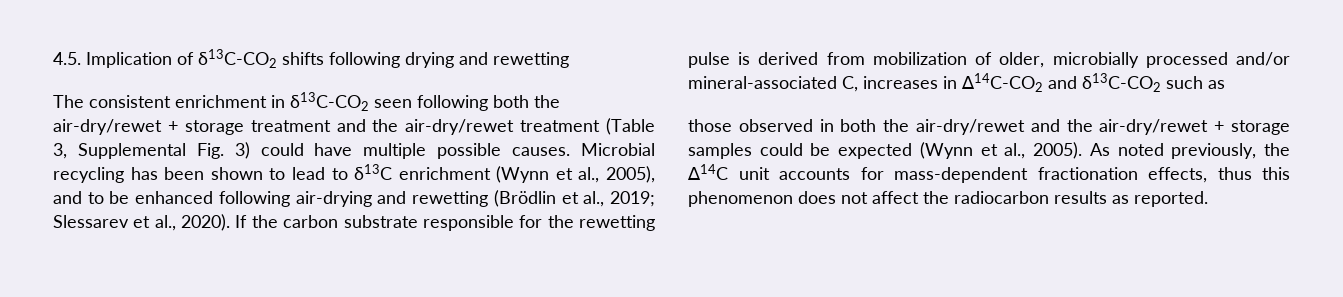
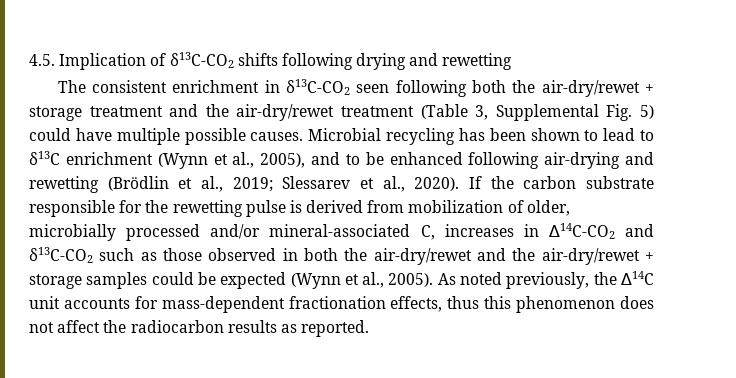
- The consistent enrichment in δ13C-CO2 seen following both the air-dry/rewet + storage treatment and the air-dry/rewet treatment (Table 3, Supplemental Fig. 3) could have multiple possible causes.
+ The consistent enrichment in δ13C-CO2 seen following both the air-dry/rewet + storage treatment and the air-dry/rewet treatment (Table 3, Supplemental Fig. 5) could have multiple possible causes.
- If the carbon substrate responsible for the rewetting pulse is derived from mobilization of older, microbially processed and/or mineral-associated C, increases in ∆14C-CO2 and δ13C-CO2 such as
- those observed in both the air-dry/rewet and the air-dry/rewet + storage samples could be expected (Wynn et al., 2005).
+ If the carbon substrate responsible for the rewetting pulse is derived from mobilization of older, microbially processed and/or mineral-associated C, increases in ∆14C-CO2 and δ13C-CO2 such as those observed in both the air-dry/rewet and the air-dry/rewet + storage samples could be expected (Wynn et al., 2005).

